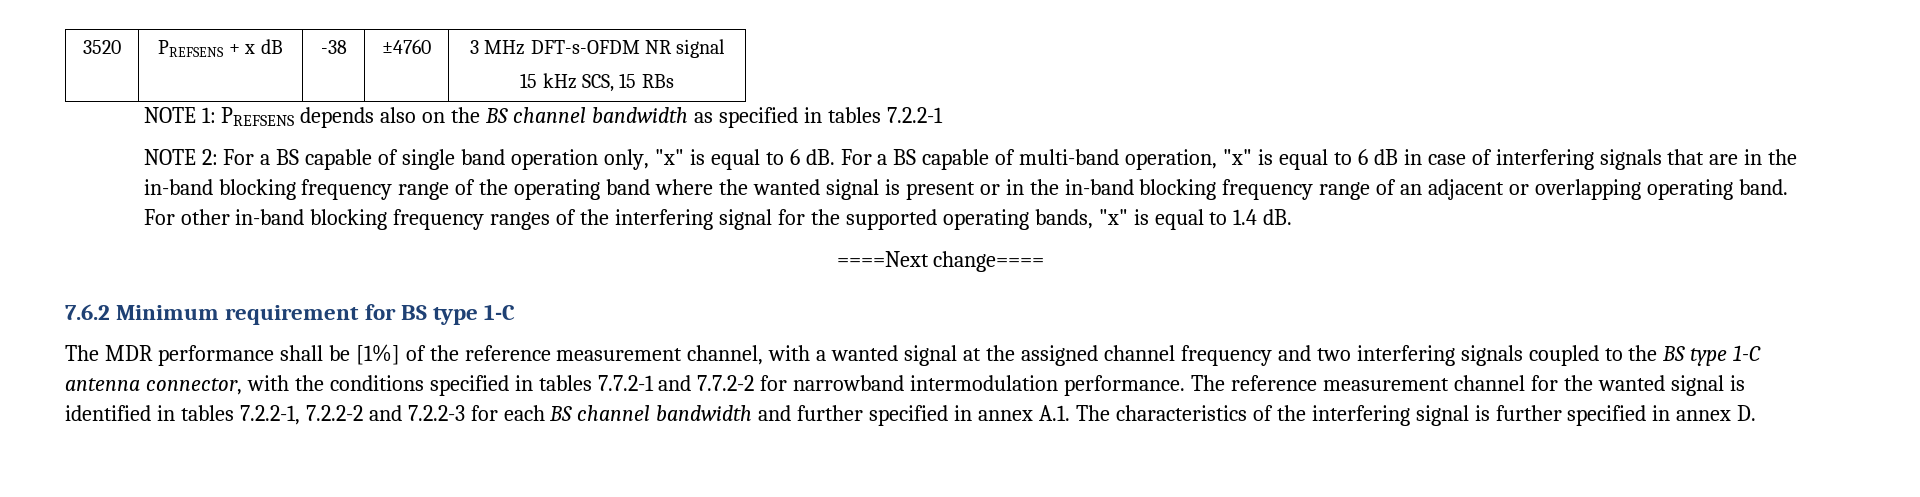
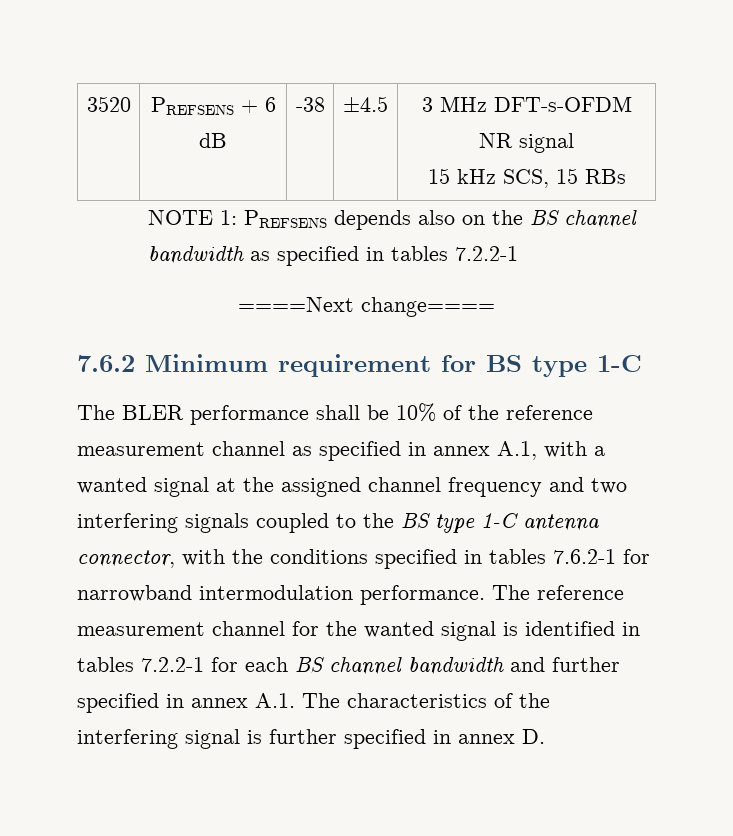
- 3520 | PREFSENS + x dB | -38 | ±4760 | 3 MHz DFT-s-OFDM NR signal
+ 3520 | PREFSENS + 6 dB | -38 | ±4.5 | 3 MHz DFT-s-OFDM NR signal
- NOTE 2: For a BS capable of single band operation only, "x" is equal to 6 dB. For a BS capable of multi-band operation, "x" is equal to 6 dB in case of interfering signals that are in the in-band blocking frequency range of the operating band where the wanted signal is present or in the in-band blocking frequency range of an adjacent or overlapping operating band. For other in-band blocking frequency ranges of the interfering signal for the supported operating bands, "x" is equal to 1.4 dB.
- The MDR performance shall be [1%] of the reference measurement channel, with a wanted signal at the assigned channel frequency and two interfering signals coupled to the BS type 1-C antenna connector, with the conditions specified in tables 7.7.2-1 and 7.7.2-2 for narrowband intermodulation performance.
+ The BLER performance shall be 10% of the reference measurement channel as specified in annex A.1, with a wanted signal at the assigned channel frequency and two interfering signals coupled to the BS type 1-C antenna connector, with the conditions specified in tables 7.6.2-1 for narrowband intermodulation performance.
- The reference measurement channel for the wanted signal is identified in tables 7.2.2-1, 7.2.2-2 and 7.2.2-3 for each BS channel bandwidth and further specified in annex A.1. The characteristics of the interfering signal is further specified in annex D.
+ The reference measurement channel for the wanted signal is identified in tables 7.2.2-1 for each BS channel bandwidth and further specified in annex A.1. The characteristics of the interfering signal is further specified in annex D.

